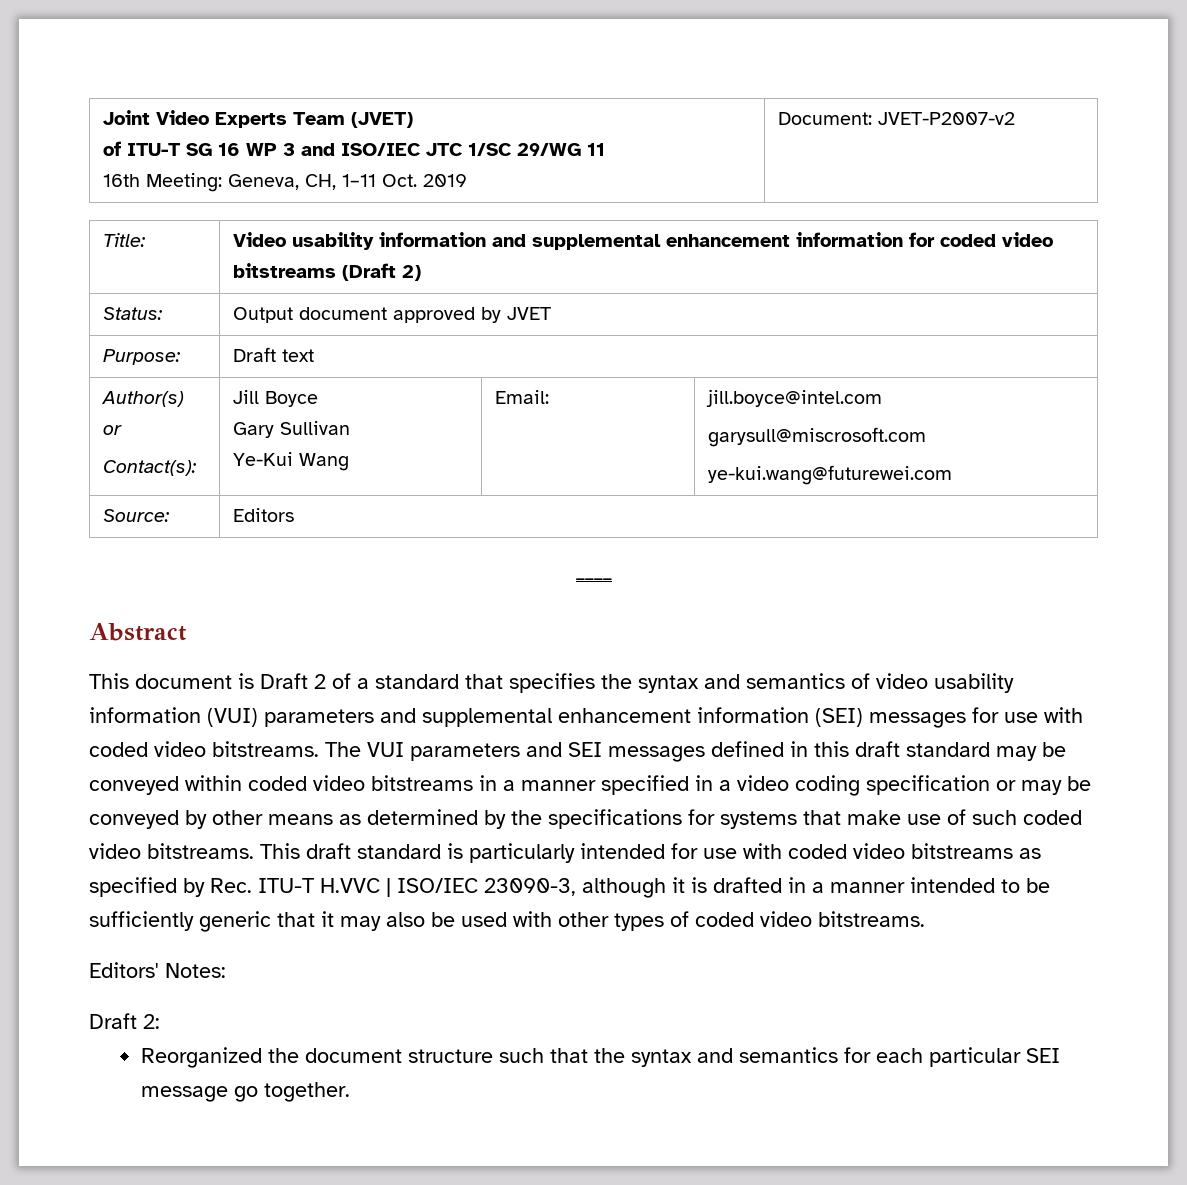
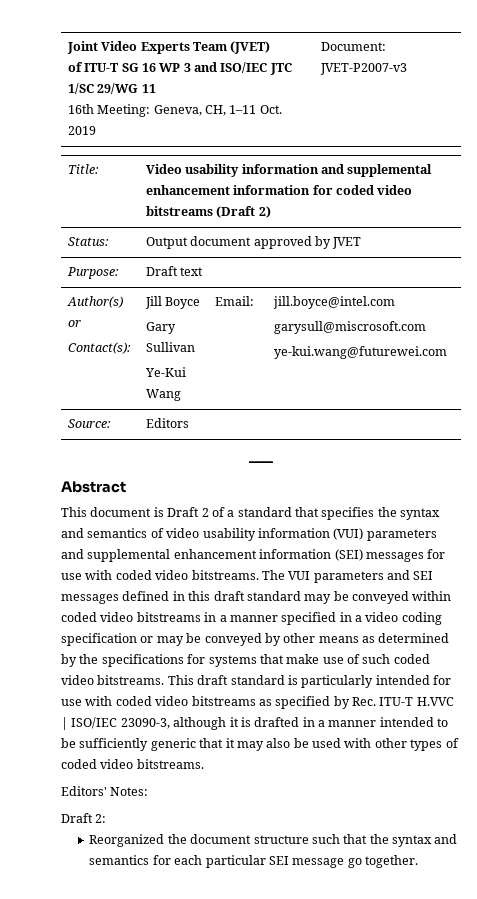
  Joint Video Experts Team (JVET)
  of ITU-T SG 16 WP 3 and ISO/IEC JTC 1/SC 29/WG 11
- 16th Meeting: Geneva, CH, 1–11 Oct. 2019 | Document: JVET-P2007-v2
+ 16th Meeting: Geneva, CH, 1–11 Oct. 2019 | Document: JVET-P2007-v3

